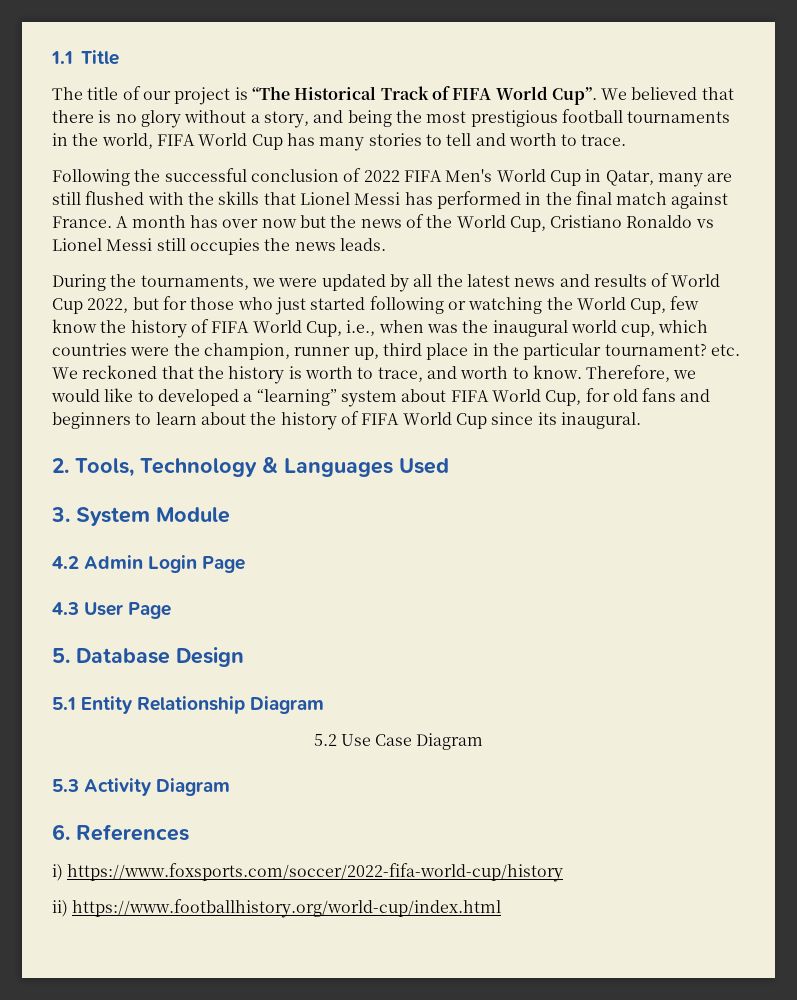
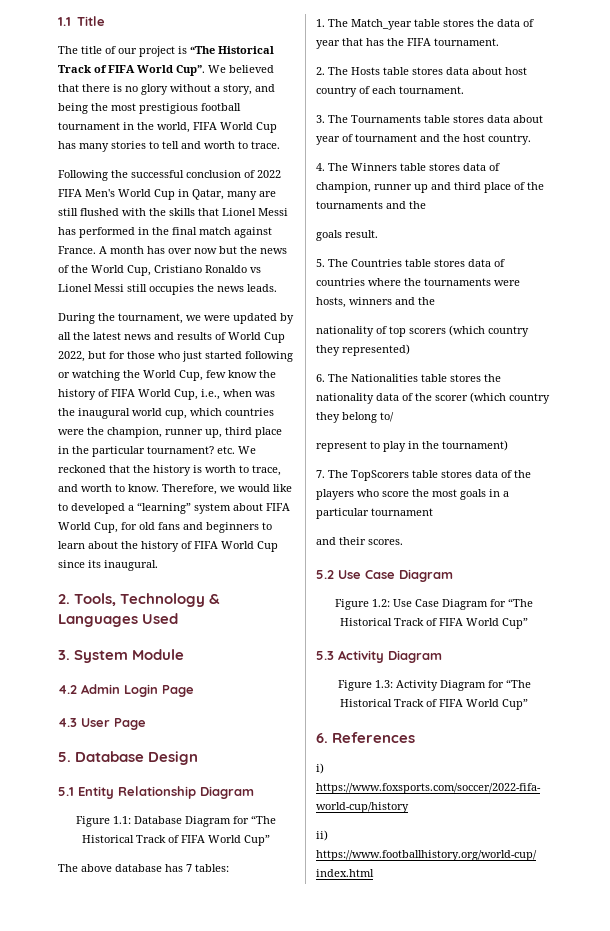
- We believed that there is no glory without a story, and being the most prestigious football tournaments in the world, FIFA World Cup has many stories to tell and worth to trace.
+ We believed that there is no glory without a story, and being the most prestigious football tournament in the world, FIFA World Cup has many stories to tell and worth to trace.
- During the tournaments, we were updated by all the latest news and results of World Cup 2022, but for those who just started following or watching the World Cup, few know the history of FIFA World Cup, i.e., when was the inaugural world cup, which countries were the champion, runner up, third place in the particular tournament? etc. We reckoned that the history is worth to trace, and worth to know.
+ During the tournament, we were updated by all the latest news and results of World Cup 2022, but for those who just started following or watching the World Cup, few know the history of FIFA World Cup, i.e., when was the inaugural world cup, which countries were the champion, runner up, third place in the particular tournament? etc. We reckoned that the history is worth to trace, and worth to know.
+ Figure 1.1: Database Diagram for “The Historical Track of FIFA World Cup”
+ The above database has 7 tables:
+ 1. The Match_year table stores the data of year that has the FIFA tournament.
+ 2. The Hosts table stores data about host country of each tournament.
+ 3. The Tournaments table stores data about year of tournament and the host country.
+ 4. The Winners table stores data of champion, runner up and third place of the tournaments and the
+ goals result.
+ 5. The Countries table stores data of countries where the tournaments were hosts, winners and the
+ nationality of top scorers (which country they represented)
+ 6. The Nationalities table stores the nationality data of the scorer (which country they belong to/
+ represent to play in the tournament)
+ 7. The TopScorers table stores data of the players who score the most goals in a particular tournament
+ and their scores.
  5.2 Use Case Diagram
+ Figure 1.2: Use Case Diagram for “The Historical Track of FIFA World Cup”
  5.3 Activity Diagram
+ Figure 1.3: Activity Diagram for “The Historical Track of FIFA World Cup”

